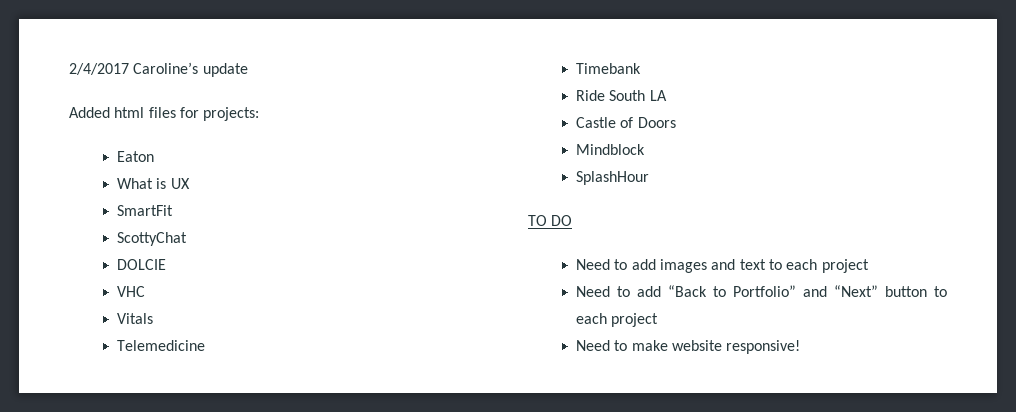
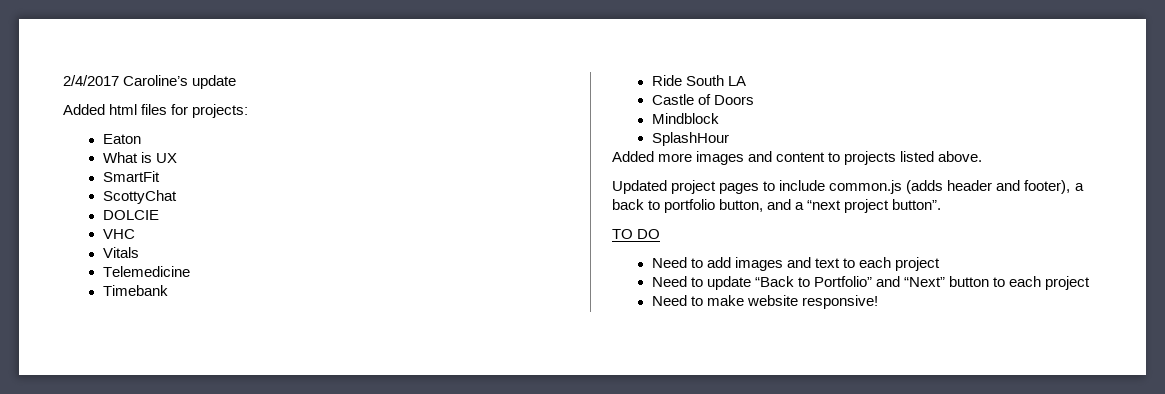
+ Added more images and content to projects listed above.
+ Updated project pages to include common.js (adds header and footer), a back to portfolio button, and a “next project button”.
- Need to add “Back to Portfolio” and “Next” button to each project
+ Need to update “Back to Portfolio” and “Next” button to each project

